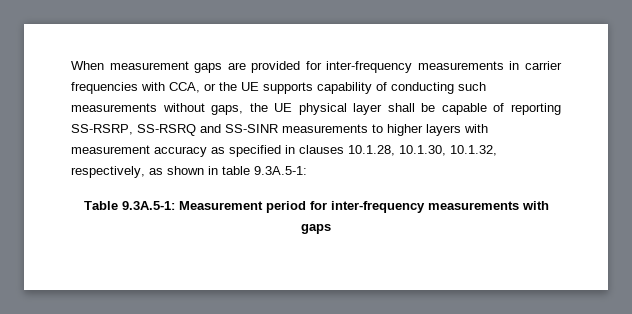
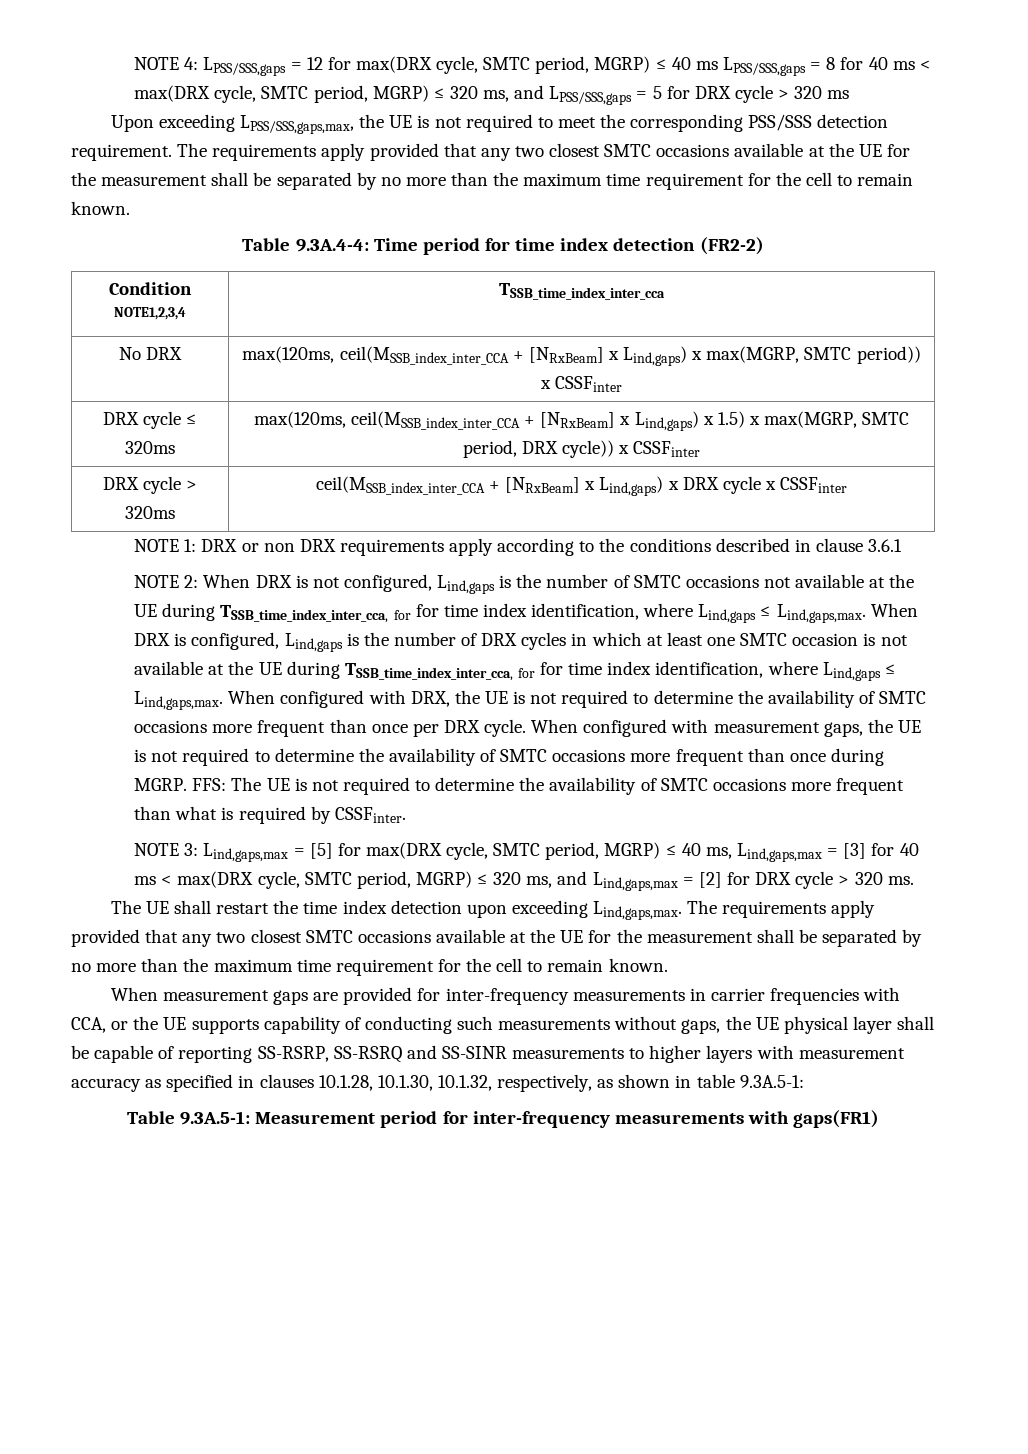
+ NOTE 4: LPSS/SSS,gaps = 12 for max(DRX cycle, SMTC period, MGRP) ≤ 40 ms LPSS/SSS,gaps = 8 for 40 ms < max(DRX cycle, SMTC period, MGRP) ≤ 320 ms, and LPSS/SSS,gaps = 5 for DRX cycle > 320 ms
+ Upon exceeding LPSS/SSS,gaps,max, the UE is not required to meet the corresponding PSS/SSS detection requirement. The requirements apply provided that any two closest SMTC occasions available at the UE for the measurement shall be separated by no more than the maximum time requirement for the cell to remain known.
+ Table 9.3A.4-4: Time period for time index detection (FR2-2)
+ Condition NOTE1,2,3,4 | TSSB_time_index_inter_cca
+ No DRX | max(120ms, ceil(MSSB_index_inter_CCA + [NRxBeam] x Lind,gaps) x max(MGRP, SMTC period)) x CSSFinter
+ DRX cycle ≤ 320ms | max(120ms, ceil(MSSB_index_inter_CCA + [NRxBeam] x Lind,gaps) x 1.5) x max(MGRP, SMTC period, DRX cycle)) x CSSFinter
+ DRX cycle > 320ms | ceil(MSSB_index_inter_CCA + [NRxBeam] x Lind,gaps) x DRX cycle x CSSFinter
+ NOTE 1: DRX or non DRX requirements apply according to the conditions described in clause 3.6.1
+ NOTE 2: When DRX is not configured, Lind,gaps is the number of SMTC occasions not available at the UE during TSSB_time_index_inter_cca, for for time index identification, where Lind,gaps ≤ Lind,gaps,max. When DRX is configured, Lind,gaps is the number of DRX cycles in which at least one SMTC occasion is not available at the UE during TSSB_time_index_inter_cca, for for time index identification, where Lind,gaps ≤ Lind,gaps,max. When configured with DRX, the UE is not required to determine the availability of SMTC occasions more frequent than once per DRX cycle. When configured with measurement gaps, the UE is not required to determine the availability of SMTC occasions more frequent than once during MGRP. FFS: The UE is not required to determine the availability of SMTC occasions more frequent than what is required by CSSFinter.
+ NOTE 3: Lind,gaps,max = [5] for max(DRX cycle, SMTC period, MGRP) ≤ 40 ms, Lind,gaps,max = [3] for 40 ms < max(DRX cycle, SMTC period, MGRP) ≤ 320 ms, and Lind,gaps,max = [2] for DRX cycle > 320 ms.
+ The UE shall restart the time index detection upon exceeding Lind,gaps,max. The requirements apply provided that any two closest SMTC occasions available at the UE for the measurement shall be separated by no more than the maximum time requirement for the cell to remain known.
- Table 9.3A.5-1: Measurement period for inter-frequency measurements with gaps
+ Table 9.3A.5-1: Measurement period for inter-frequency measurements with gaps(FR1)

